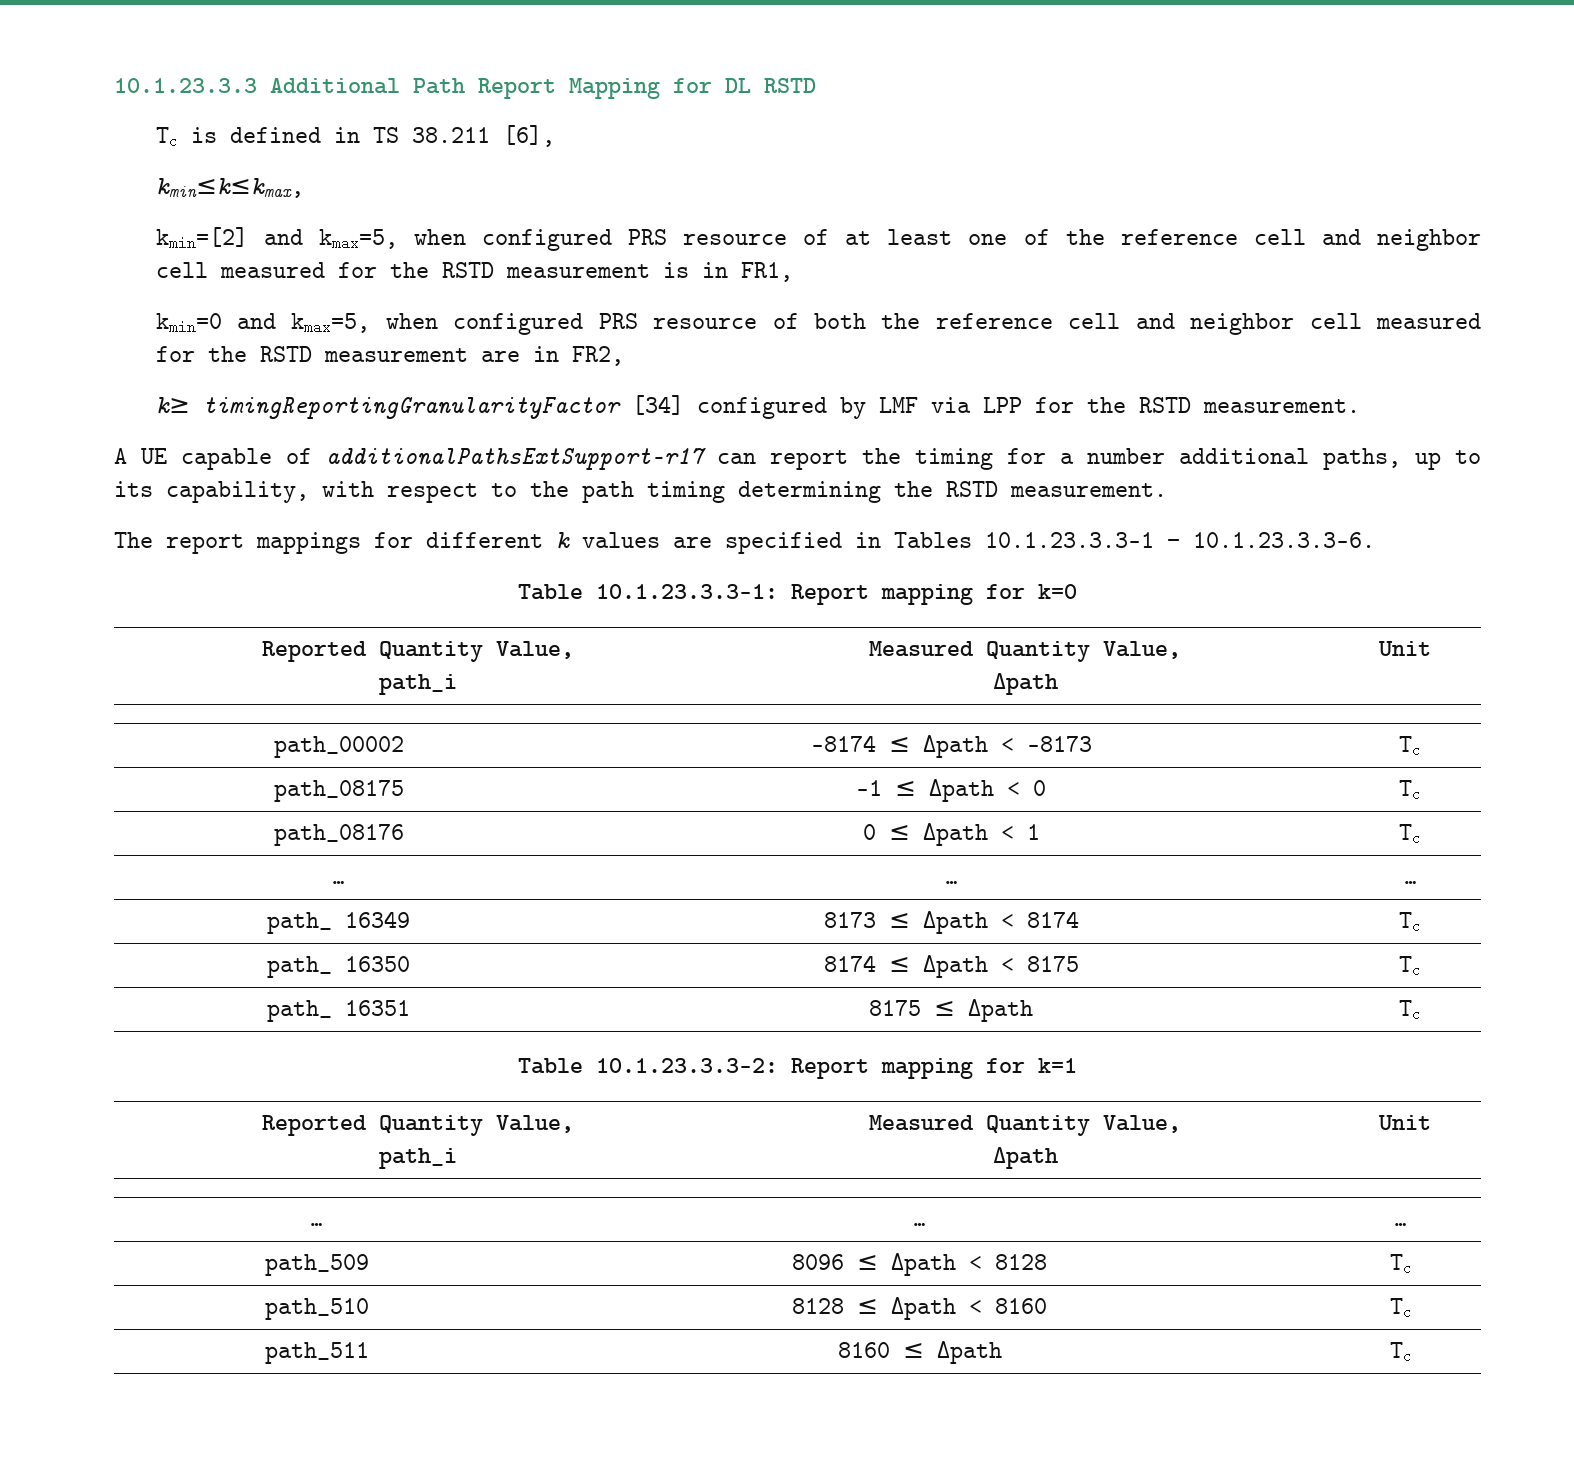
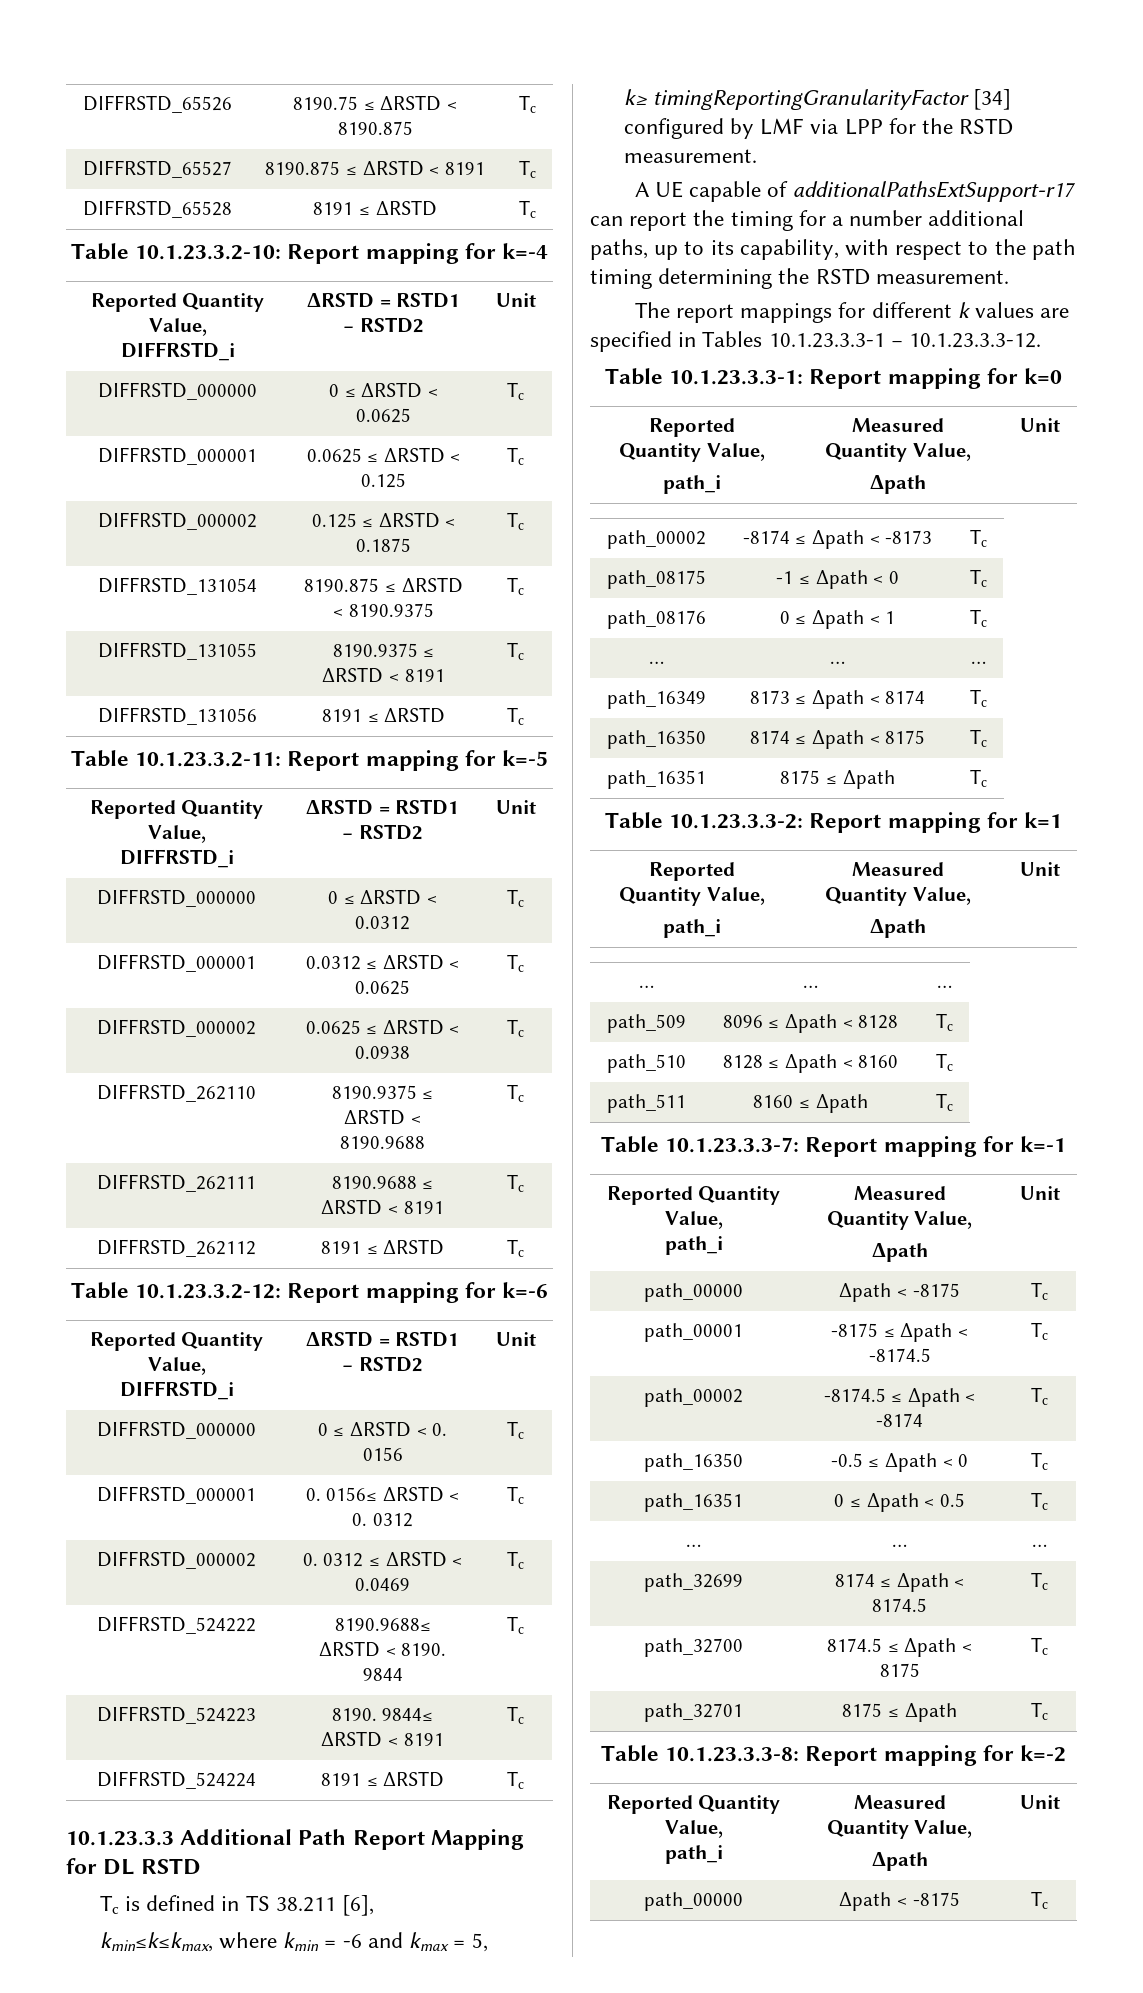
+ DIFFRSTD_65526 | 8190.75 ≤ ΔRSTD < 8190.875 | Tc
+ DIFFRSTD_65527 | 8190.875 ≤ ΔRSTD < 8191 | Tc
+ DIFFRSTD_65528 | 8191 ≤ ΔRSTD | Tc
+ Table 10.1.23.3.2-10: Report mapping for k=-4
+ Reported Quantity Value,
+ DIFFRSTD_i | ΔRSTD = RSTD1 − RSTD2 | Unit
+ DIFFRSTD_000000 | 0 ≤ ΔRSTD < 0.0625 | Tc
+ DIFFRSTD_000001 | 0.0625 ≤ ΔRSTD < 0.125 | Tc
+ DIFFRSTD_000002 | 0.125 ≤ ΔRSTD < 0.1875 | Tc
+ DIFFRSTD_131054 | 8190.875 ≤ ΔRSTD < 8190.9375 | Tc
+ DIFFRSTD_131055 | 8190.9375 ≤ ΔRSTD < 8191 | Tc
+ DIFFRSTD_131056 | 8191 ≤ ΔRSTD | Tc
+ Table 10.1.23.3.2-11: Report mapping for k=-5
+ Reported Quantity Value,
+ DIFFRSTD_i | ΔRSTD = RSTD1 − RSTD2 | Unit
+ DIFFRSTD_000000 | 0 ≤ ΔRSTD < 0.0312 | Tc
+ DIFFRSTD_000001 | 0.0312 ≤ ΔRSTD < 0.0625 | Tc
+ DIFFRSTD_000002 | 0.0625 ≤ ΔRSTD < 0.0938 | Tc
+ DIFFRSTD_262110 | 8190.9375 ≤ ΔRSTD < 8190.9688 | Tc
+ DIFFRSTD_262111 | 8190.9688 ≤ ΔRSTD < 8191 | Tc
+ DIFFRSTD_262112 | 8191 ≤ ΔRSTD | Tc
+ Table 10.1.23.3.2-12: Report mapping for k=-6
+ Reported Quantity Value,
+ DIFFRSTD_i | ΔRSTD = RSTD1 − RSTD2 | Unit
+ DIFFRSTD_000000 | 0 ≤ ΔRSTD < 0. 0156 | Tc
+ DIFFRSTD_000001 | 0. 0156≤ ΔRSTD < 0. 0312 | Tc
+ DIFFRSTD_000002 | 0. 0312 ≤ ΔRSTD < 0.0469 | Tc
+ DIFFRSTD_524222 | 8190.9688≤ ΔRSTD < 8190. 9844 | Tc
+ DIFFRSTD_524223 | 8190. 9844≤ ΔRSTD < 8191 | Tc
+ DIFFRSTD_524224 | 8191 ≤ ΔRSTD | Tc
- kmin≤k≤kmax,
- kmin=[2] and kmax=5, when configured PRS resource of at least one of the reference cell and neighbor cell measured for the RSTD measurement is in FR1,
- kmin=0 and kmax=5, when configured PRS resource of both the reference cell and neighbor cell measured for the RSTD measurement are in FR2,
+ kmin≤k≤kmax, where kmin = -6 and kmax = 5,
- The report mappings for different k values are specified in Tables 10.1.23.3.3-1 − 10.1.23.3.3-6.
+ The report mappings for different k values are specified in Tables 10.1.23.3.3-1 − 10.1.23.3.3-12.
- path_ 16349 | 8173 ≤ Δpath < 8174 | Tc
+ path_16349 | 8173 ≤ Δpath < 8174 | Tc
- path_ 16350 | 8174 ≤ Δpath < 8175 | Tc
+ path_16350 | 8174 ≤ Δpath < 8175 | Tc
- path_ 16351 | 8175 ≤ Δpath | Tc
+ path_16351 | 8175 ≤ Δpath | Tc
+ Table 10.1.23.3.3-7: Report mapping for k=-1
+ Reported Quantity Value,
+ path_i | Measured Quantity Value,
+ Δpath | Unit
+ path_00000 | Δpath < -8175 | Tc
+ path_00001 | -8175 ≤ Δpath < -8174.5 | Tc
+ path_00002 | -8174.5 ≤ Δpath < -8174 | Tc
+ path_16350 | -0.5 ≤ Δpath < 0 | Tc
+ path_16351 | 0 ≤ Δpath < 0.5 | Tc
+ … | … | …
+ path_32699 | 8174 ≤ Δpath < 8174.5 | Tc
+ path_32700 | 8174.5 ≤ Δpath < 8175 | Tc
+ path_32701 | 8175 ≤ Δpath | Tc
+ Table 10.1.23.3.3-8: Report mapping for k=-2
+ Reported Quantity Value,
+ path_i | Measured Quantity Value,
+ Δpath | Unit
+ path_00000 | Δpath < -8175 | Tc

